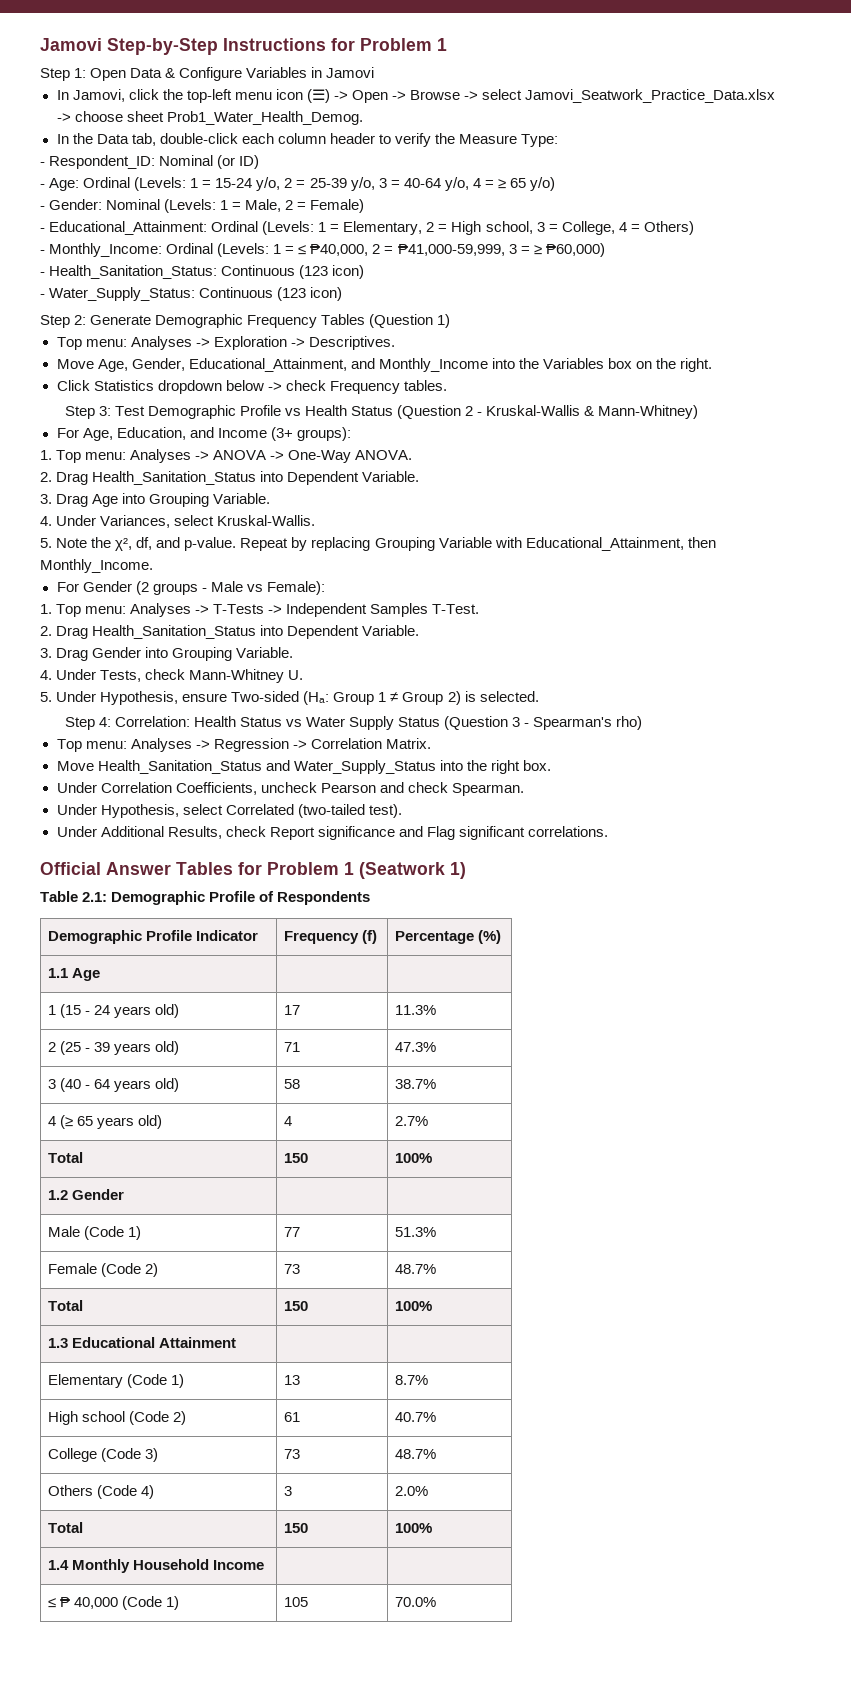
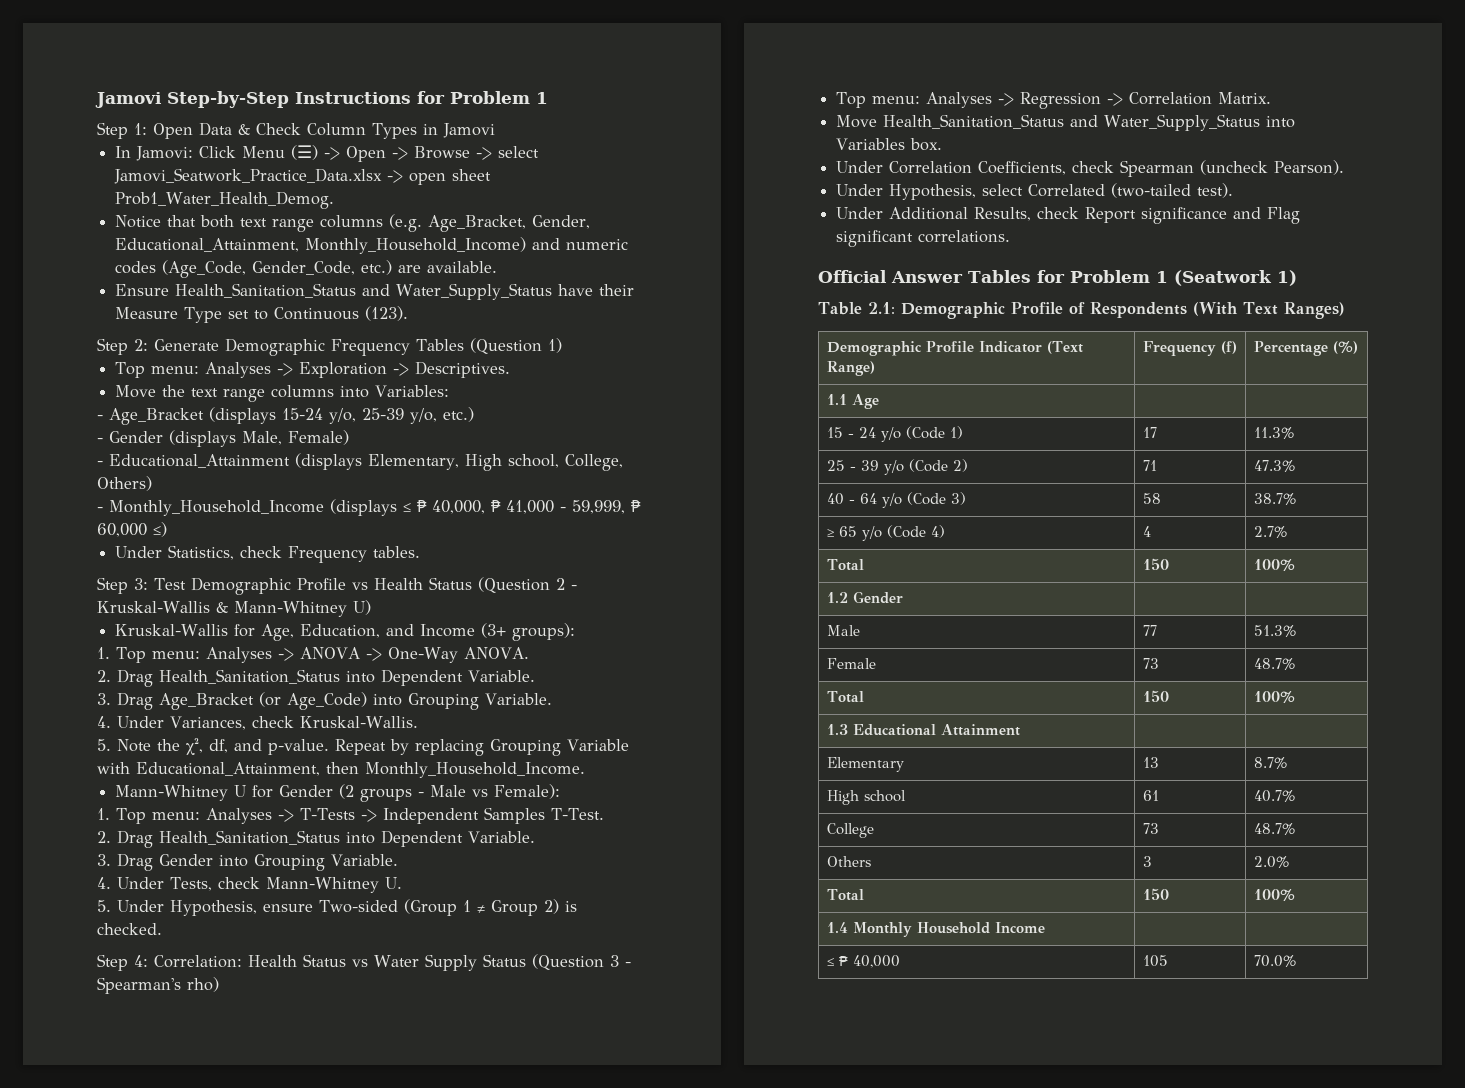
- Step 1: Open Data & Configure Variables in Jamovi
+ Step 1: Open Data & Check Column Types in Jamovi
- In Jamovi, click the top-left menu icon (☰) -> Open -> Browse -> select Jamovi_Seatwork_Practice_Data.xlsx -> choose sheet Prob1_Water_Health_Demog.
+ In Jamovi: Click Menu (☰) -> Open -> Browse -> select Jamovi_Seatwork_Practice_Data.xlsx -> open sheet Prob1_Water_Health_Demog.
- In the Data tab, double-click each column header to verify the Measure Type:
- - Respondent_ID: Nominal (or ID)
- - Age: Ordinal (Levels: 1 = 15-24 y/o, 2 = 25-39 y/o, 3 = 40-64 y/o, 4 = ≥ 65 y/o)
- - Gender: Nominal (Levels: 1 = Male, 2 = Female)
- - Educational_Attainment: Ordinal (Levels: 1 = Elementary, 2 = High school, 3 = College, 4 = Others)
- - Monthly_Income: Ordinal (Levels: 1 = ≤ ₱40,000, 2 = ₱41,000-59,999, 3 = ≥ ₱60,000)
- - Health_Sanitation_Status: Continuous (123 icon)
- - Water_Supply_Status: Continuous (123 icon)
+ Notice that both text range columns (e.g. Age_Bracket, Gender, Educational_Attainment, Monthly_Household_Income) and numeric codes (Age_Code, Gender_Code, etc.) are available.
+ Ensure Health_Sanitation_Status and Water_Supply_Status have their Measure Type set to Continuous (123).
- Move Age, Gender, Educational_Attainment, and Monthly_Income into the Variables box on the right.
- Click Statistics dropdown below -> check Frequency tables.
+ Move the text range columns into Variables:
+ - Age_Bracket (displays 15-24 y/o, 25-39 y/o, etc.)
+ - Gender (displays Male, Female)
+ - Educational_Attainment (displays Elementary, High school, College, Others)
+ - Monthly_Household_Income (displays ≤ ₱ 40,000, ₱ 41,000 - 59,999, ₱ 60,000 ≤)
+ Under Statistics, check Frequency tables.
- Step 3: Test Demographic Profile vs Health Status (Question 2 - Kruskal-Wallis & Mann-Whitney)
- For Age, Education, and Income (3+ groups):
+ Step 3: Test Demographic Profile vs Health Status (Question 2 - Kruskal-Wallis & Mann-Whitney U)
+ Kruskal-Wallis for Age, Education, and Income (3+ groups):
- 3. Drag Age into Grouping Variable.
+ 3. Drag Age_Bracket (or Age_Code) into Grouping Variable.
- 4. Under Variances, select Kruskal-Wallis.
+ 4. Under Variances, check Kruskal-Wallis.
- Repeat by replacing Grouping Variable with Educational_Attainment, then Monthly_Income.
- For Gender (2 groups - Male vs Female):
+ Repeat by replacing Grouping Variable with Educational_Attainment, then Monthly_Household_Income.
+ Mann-Whitney U for Gender (2 groups - Male vs Female):
- 5. Under Hypothesis, ensure Two-sided (Hₐ: Group 1 ≠ Group 2) is selected.
+ 5. Under Hypothesis, ensure Two-sided (Group 1 ≠ Group 2) is checked.
- Move Health_Sanitation_Status and Water_Supply_Status into the right box.
+ Move Health_Sanitation_Status and Water_Supply_Status into Variables box.
- Under Correlation Coefficients, uncheck Pearson and check Spearman.
+ Under Correlation Coefficients, check Spearman (uncheck Pearson).
- Table 2.1: Demographic Profile of Respondents
+ Table 2.1: Demographic Profile of Respondents (With Text Ranges)
- Demographic Profile Indicator | Frequency (f) | Percentage (%)
+ Demographic Profile Indicator (Text Range) | Frequency (f) | Percentage (%)
- 1 (15 - 24 years old) | 17 | 11.3%
- 2 (25 - 39 years old) | 71 | 47.3%
- 3 (40 - 64 years old) | 58 | 38.7%
- 4 (≥ 65 years old) | 4 | 2.7%
+ 15 - 24 y/o (Code 1) | 17 | 11.3%
+ 25 - 39 y/o (Code 2) | 71 | 47.3%
+ 40 - 64 y/o (Code 3) | 58 | 38.7%
+ ≥ 65 y/o (Code 4) | 4 | 2.7%
- Male (Code 1) | 77 | 51.3%
+ Male | 77 | 51.3%
- Female (Code 2) | 73 | 48.7%
+ Female | 73 | 48.7%
- Elementary (Code 1) | 13 | 8.7%
+ Elementary | 13 | 8.7%
- High school (Code 2) | 61 | 40.7%
+ High school | 61 | 40.7%
- College (Code 3) | 73 | 48.7%
+ College | 73 | 48.7%
- Others (Code 4) | 3 | 2.0%
+ Others | 3 | 2.0%
- ≤ ₱ 40,000 (Code 1) | 105 | 70.0%
+ ≤ ₱ 40,000 | 105 | 70.0%

